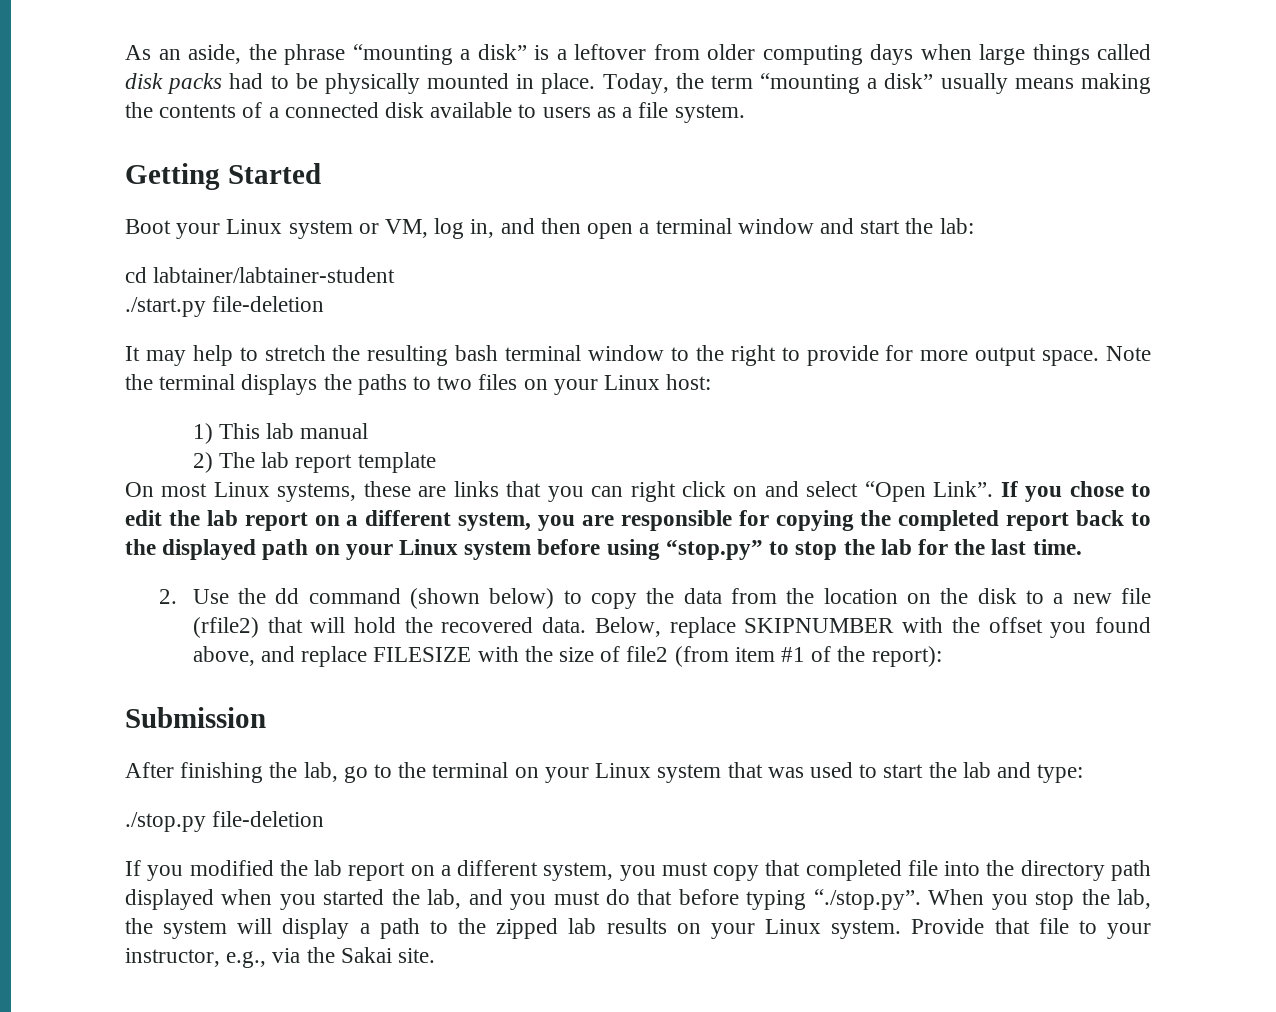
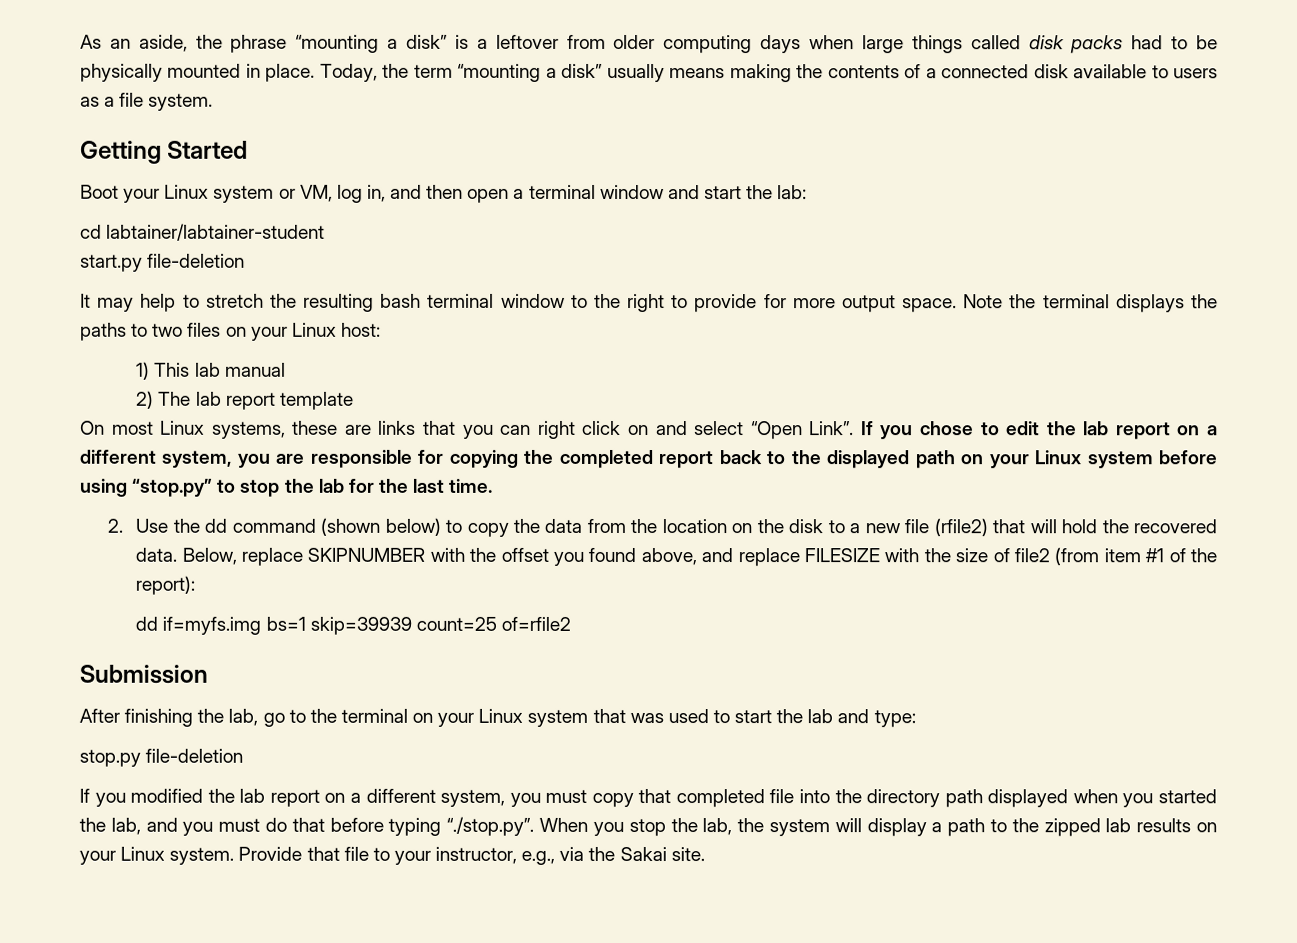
- ./start.py file-deletion
+ start.py file-deletion
+ dd if=myfs.img bs=1 skip=39939 count=25 of=rfile2
- ./stop.py file-deletion
+ stop.py file-deletion

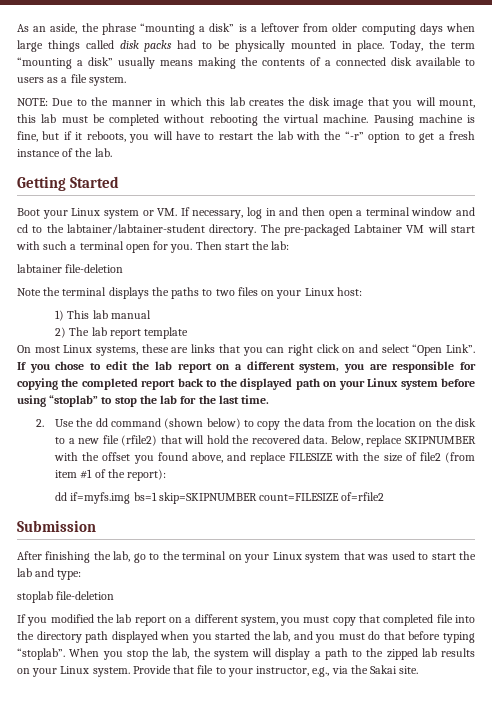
+ NOTE: Due to the manner in which this lab creates the disk image that you will mount, this lab must be completed without rebooting the virtual machine. Pausing machine is fine, but if it reboots, you will have to restart the lab with the “-r” option to get a fresh instance of the lab.
- Boot your Linux system or VM, log in, and then open a terminal window and start the lab:
- cd labtainer/labtainer-student
- start.py file-deletion
- It may help to stretch the resulting bash terminal window to the right to provide for more output space. Note the terminal displays the paths to two files on your Linux host:
+ Boot your Linux system or VM. If necessary, log in and then open a terminal window and cd to the labtainer/labtainer-student directory. The pre-packaged Labtainer VM will start with such a terminal open for you. Then start the lab:
+ labtainer file-deletion
+ Note the terminal displays the paths to two files on your Linux host:
- If you chose to edit the lab report on a different system, you are responsible for copying the completed report back to the displayed path on your Linux system before using “stop.py” to stop the lab for the last time.
+ If you chose to edit the lab report on a different system, you are responsible for copying the completed report back to the displayed path on your Linux system before using “stoplab” to stop the lab for the last time.
- dd if=myfs.img bs=1 skip=39939 count=25 of=rfile2
+ dd if=myfs.img bs=1 skip=SKIPNUMBER count=FILESIZE of=rfile2
- stop.py file-deletion
+ stoplab file-deletion
- If you modified the lab report on a different system, you must copy that completed file into the directory path displayed when you started the lab, and you must do that before typing “./stop.py”. When you stop the lab, the system will display a path to the zipped lab results on your Linux system.
+ If you modified the lab report on a different system, you must copy that completed file into the directory path displayed when you started the lab, and you must do that before typing “stoplab”. When you stop the lab, the system will display a path to the zipped lab results on your Linux system.

